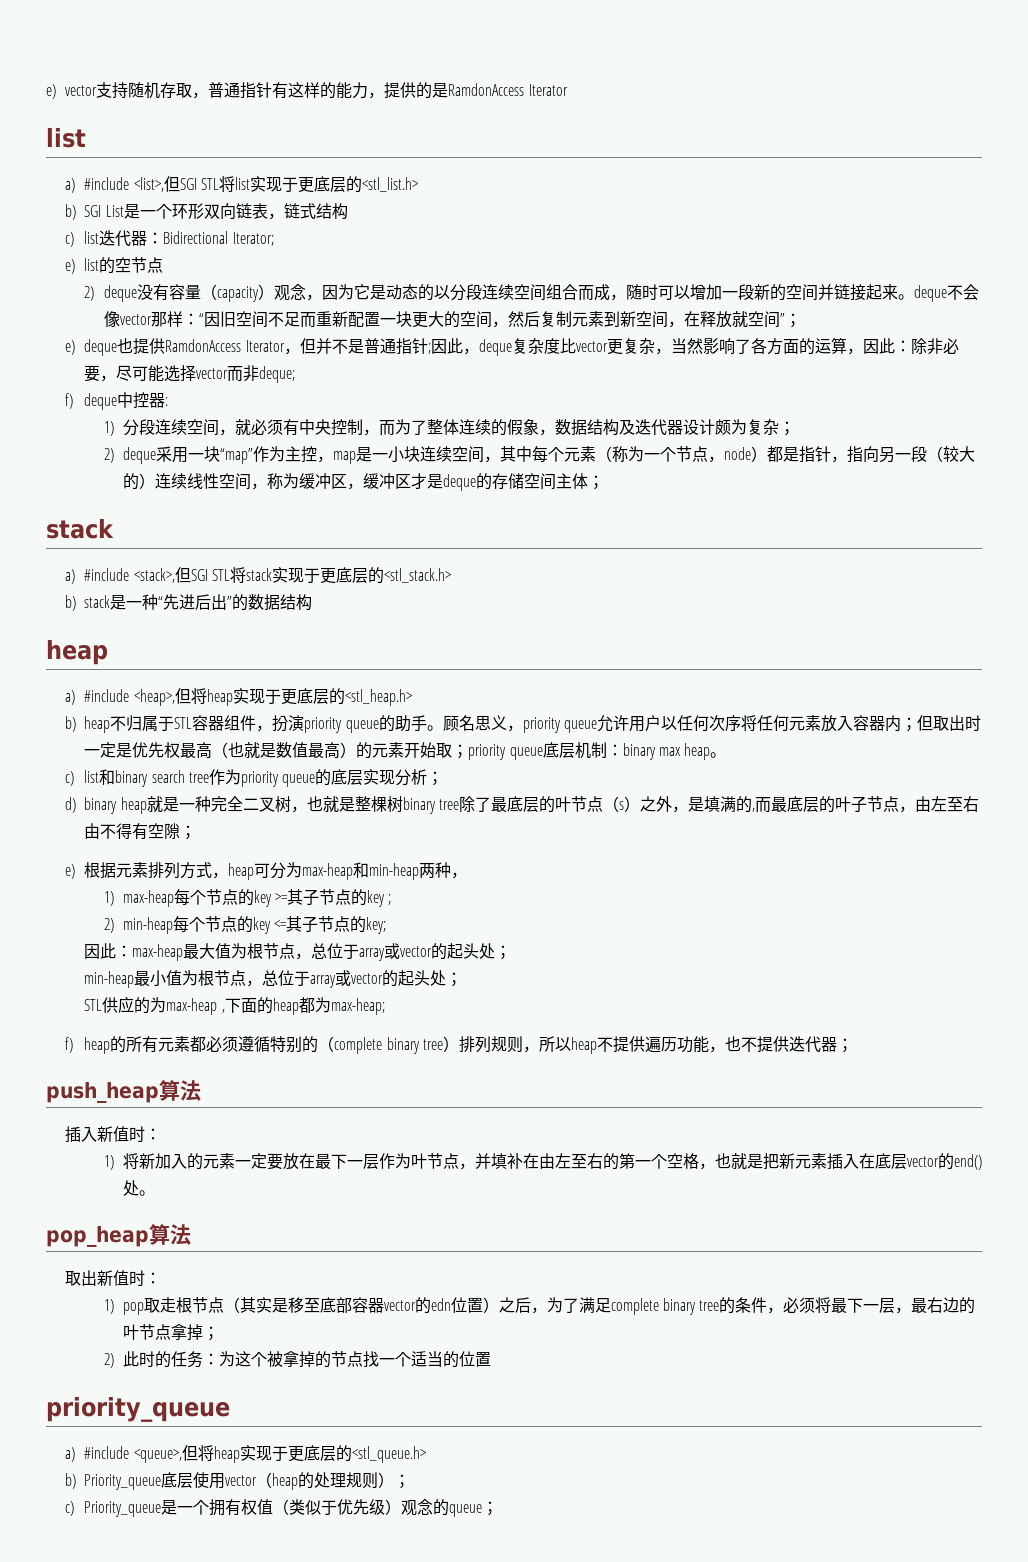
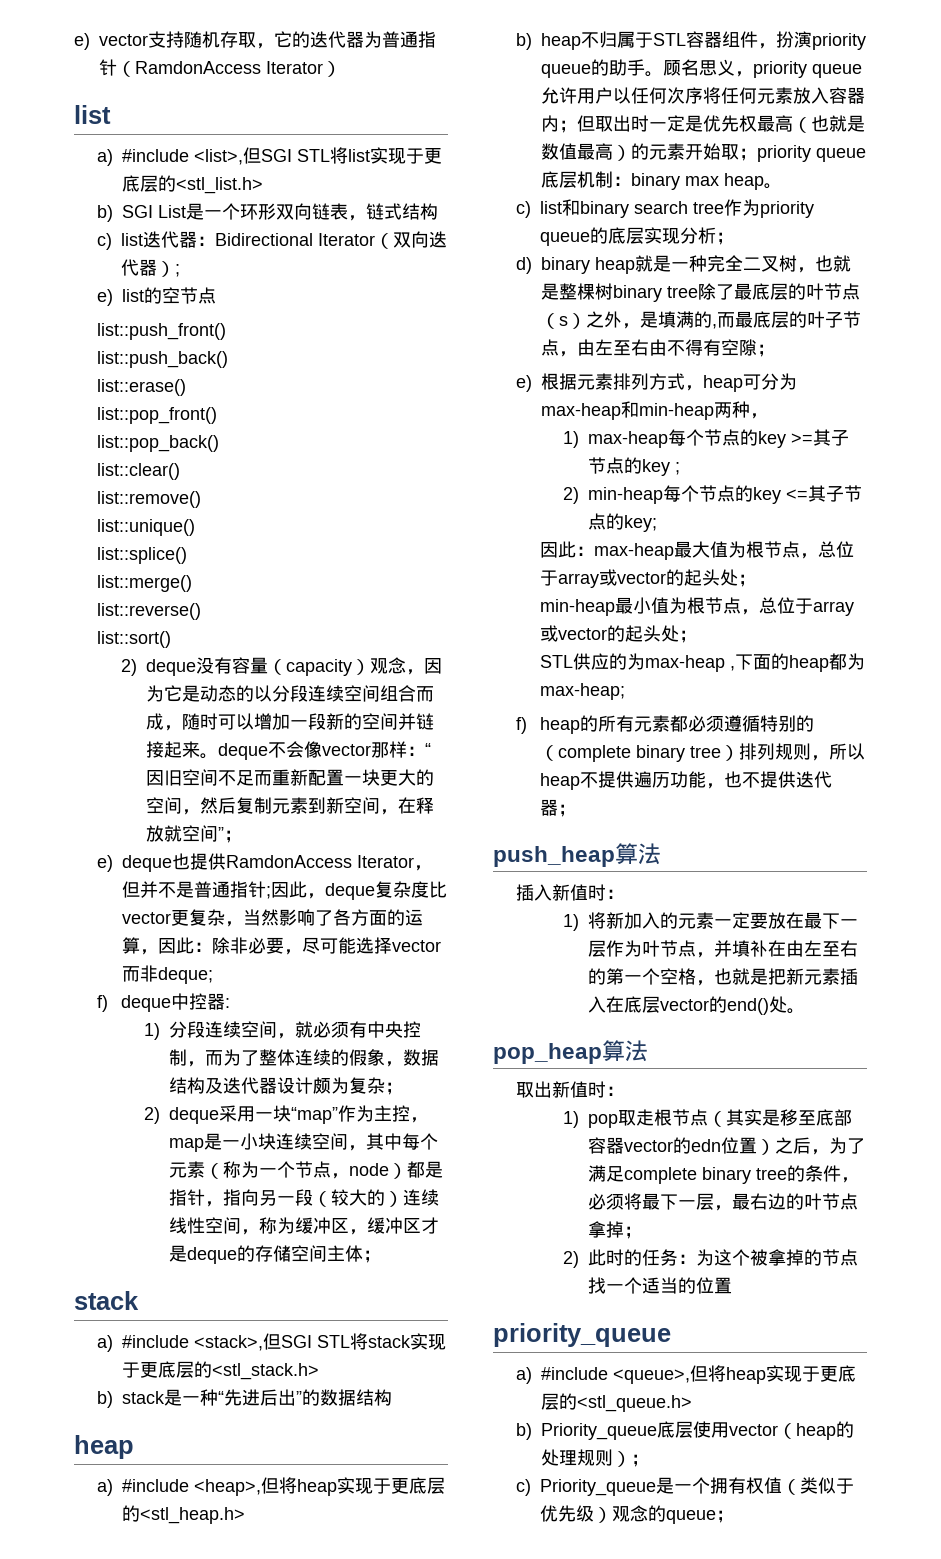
- e) vector支持随机存取，普通指针有这样的能力，提供的是RamdonAccess Iterator
+ e) vector支持随机存取，它的迭代器为普通指针（RamdonAccess Iterator）
- c) list迭代器：Bidirectional Iterator;
+ c) list迭代器：Bidirectional Iterator（双向迭代器）;
+ list::push_front()
+ list::push_back()
+ list::erase()
+ list::pop_front()
+ list::pop_back()
+ list::clear()
+ list::remove()
+ list::unique()
+ list::splice()
+ list::merge()
+ list::reverse()
+ list::sort()

